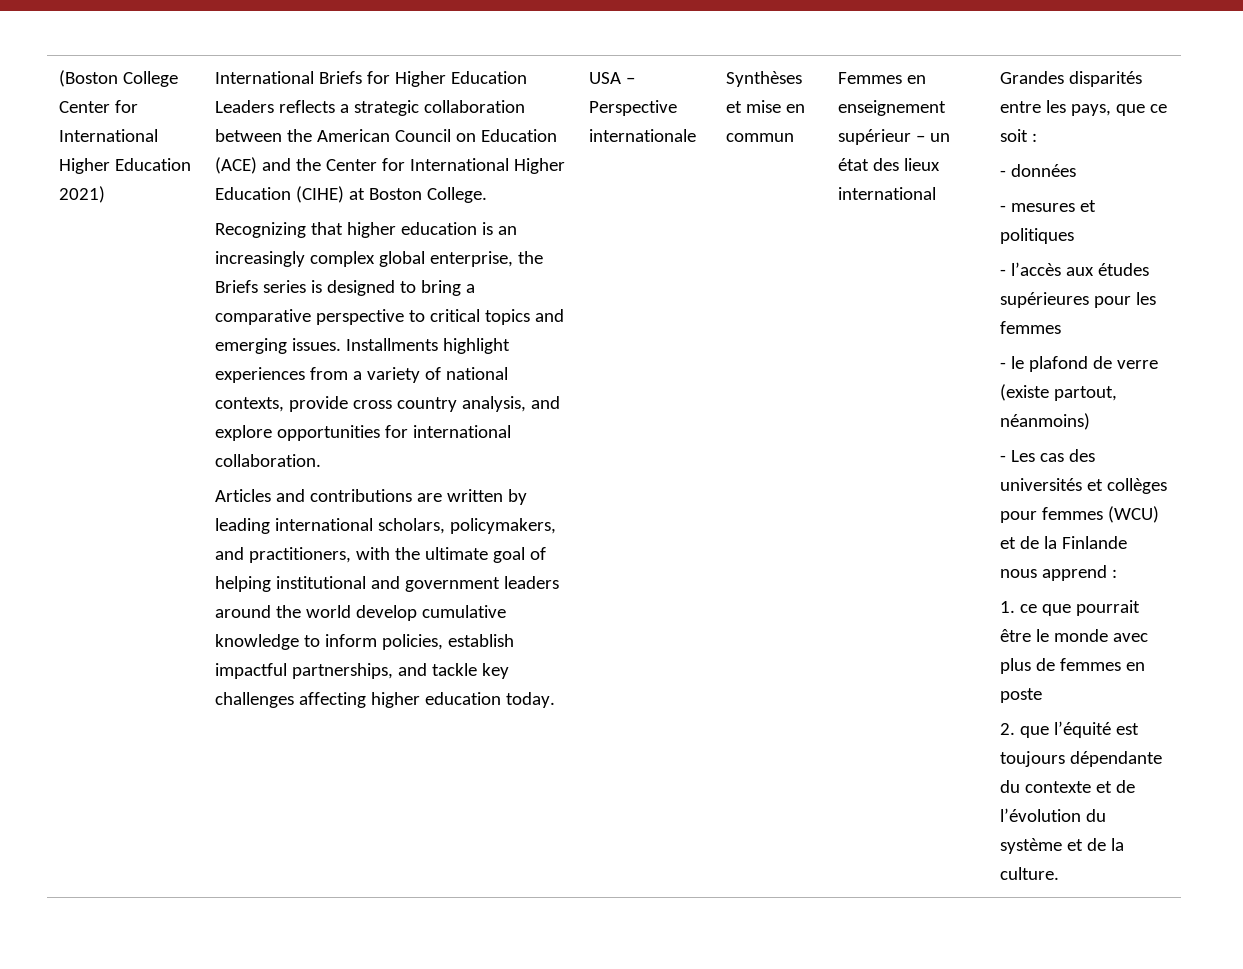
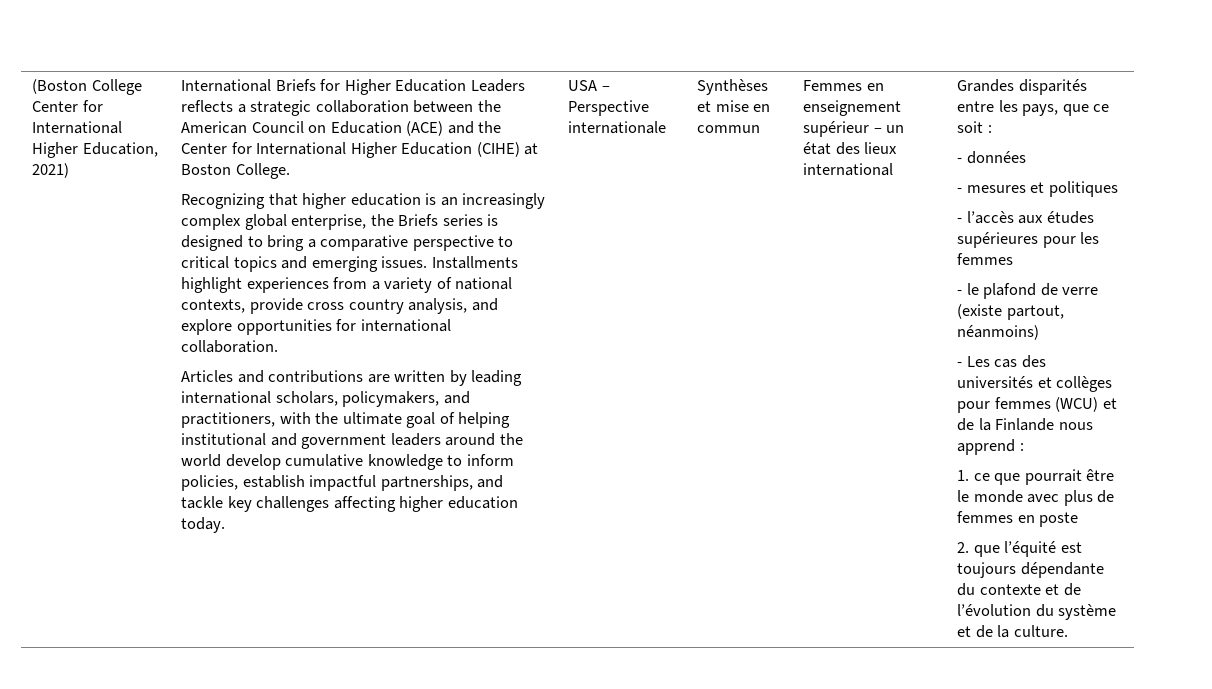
- (Boston College Center for International Higher Education 2021)
+ (Boston College Center for International Higher Education, 2021)

